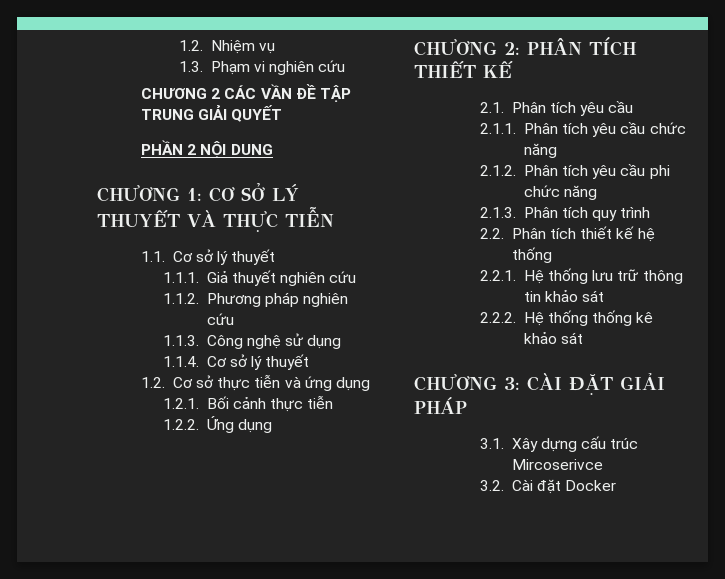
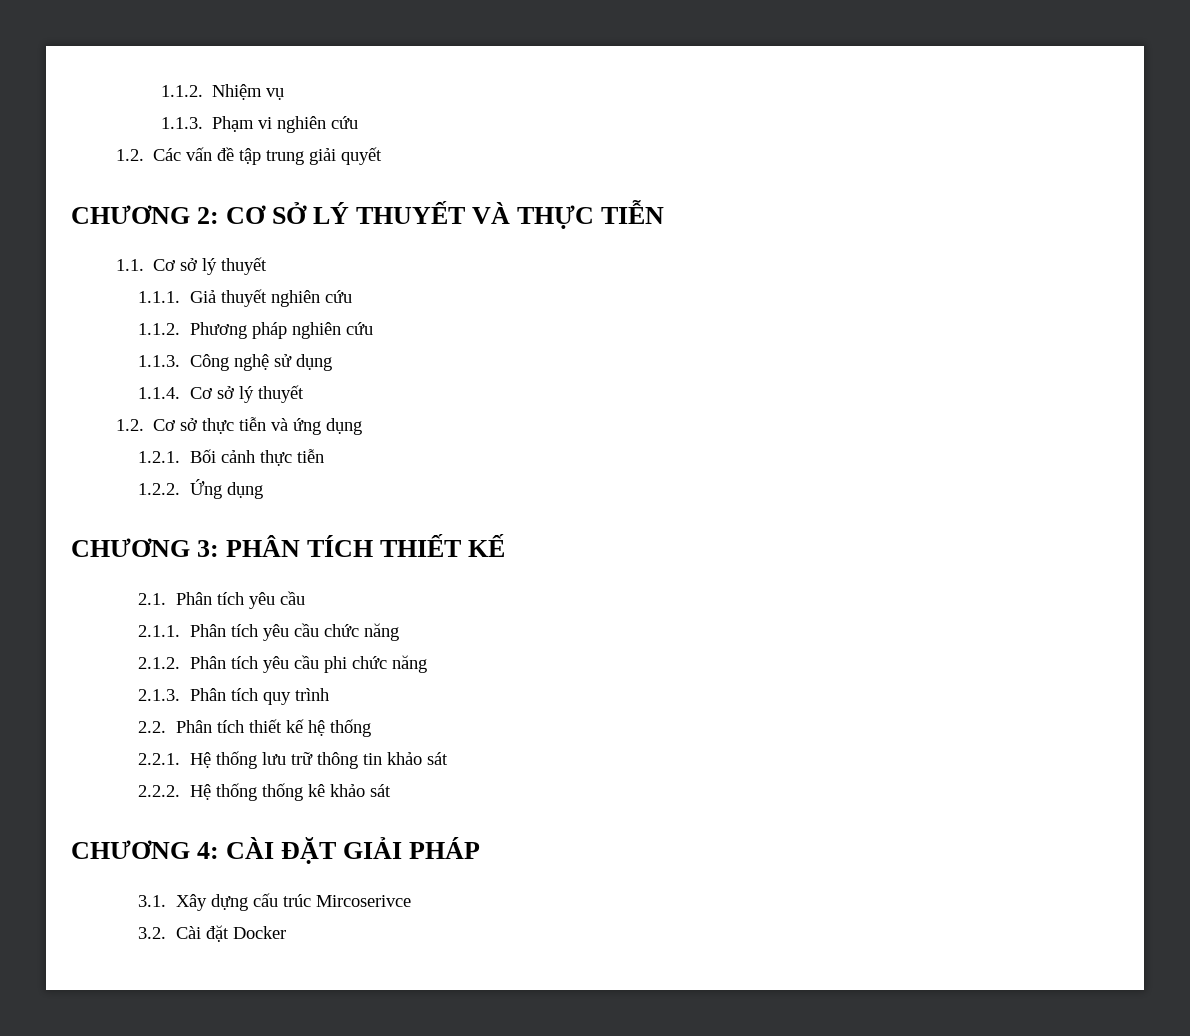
- 1.2. Nhiệm vụ
+ 1.1.2. Nhiệm vụ
- 1.3. Phạm vi nghiên cứu
+ 1.1.3. Phạm vi nghiên cứu
- CHƯƠNG 2 CÁC VẦN ĐỀ TẬP TRUNG GIẢI QUYẾT
- PHẦN 2 NỘI DUNG
- CHƯƠNG 1: CƠ SỞ LÝ THUYẾT VÀ THỰC TIỄN
+ 1.2. Các vấn đề tập trung giải quyết
+ CHƯƠNG 2: CƠ SỞ LÝ THUYẾT VÀ THỰC TIỄN
- CHƯƠNG 2: PHÂN TÍCH THIẾT KẾ
+ CHƯƠNG 3: PHÂN TÍCH THIẾT KẾ
- CHƯƠNG 3: CÀI ĐẶT GIẢI PHÁP
+ CHƯƠNG 4: CÀI ĐẶT GIẢI PHÁP

